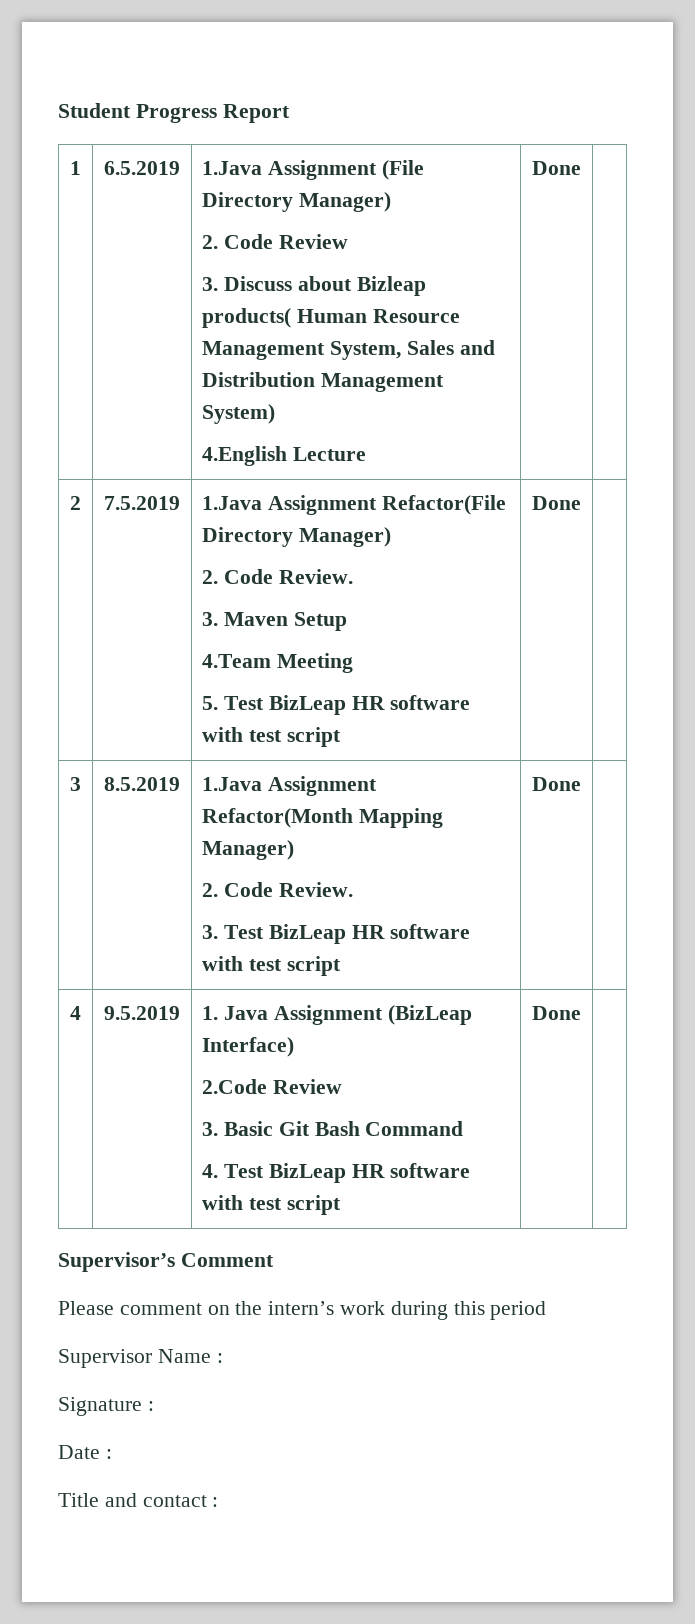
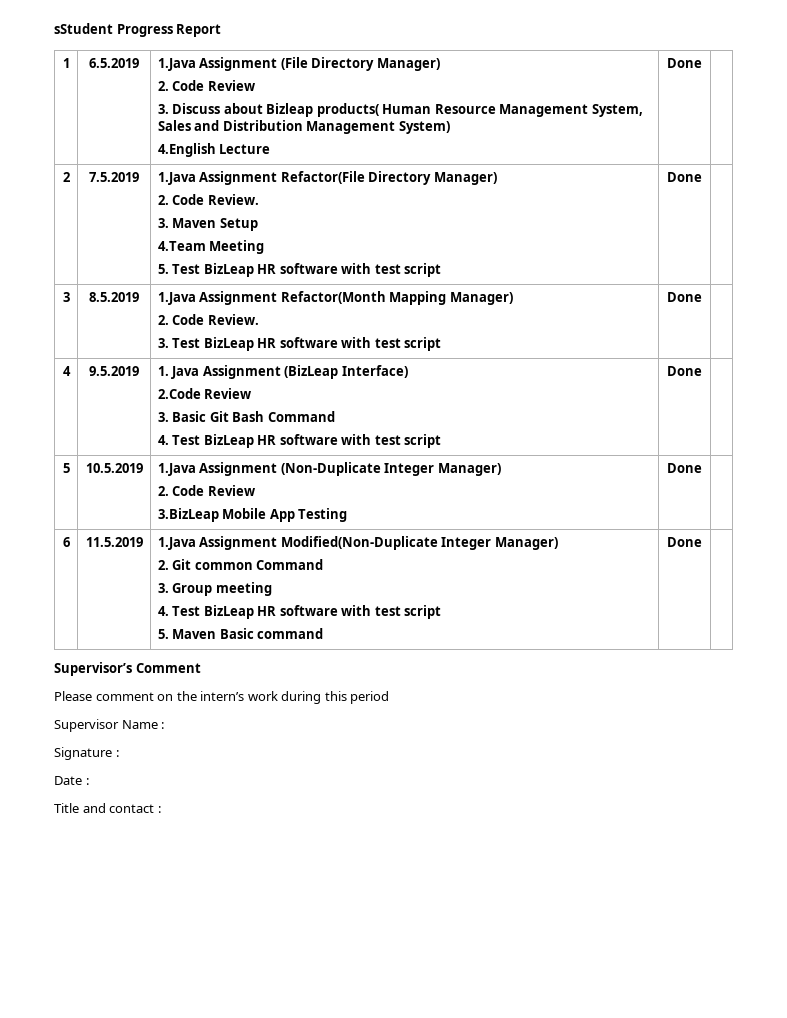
- Student Progress Report
+ sStudent Progress Report
+ 5 | 10.5.2019 | 1.Java Assignment (Non-Duplicate Integer Manager)
+ 2. Code Review
+ 3.BizLeap Mobile App Testing | Done |
+ 6 | 11.5.2019 | 1.Java Assignment Modified(Non-Duplicate Integer Manager)
+ 2. Git common Command
+ 3. Group meeting
+ 4. Test BizLeap HR software with test script
+ 5. Maven Basic command | Done |

